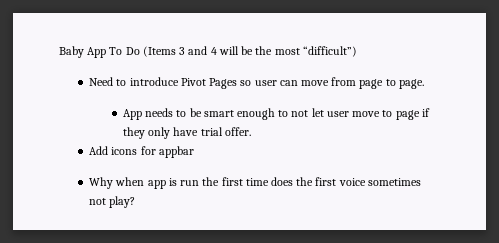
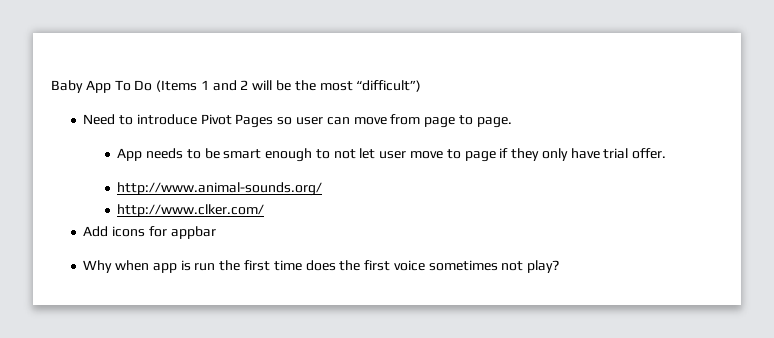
- Baby App To Do (Items 3 and 4 will be the most “difficult”)
+ Baby App To Do (Items 1 and 2 will be the most “difficult”)
+ http://www.animal-sounds.org/
+ http://www.clker.com/

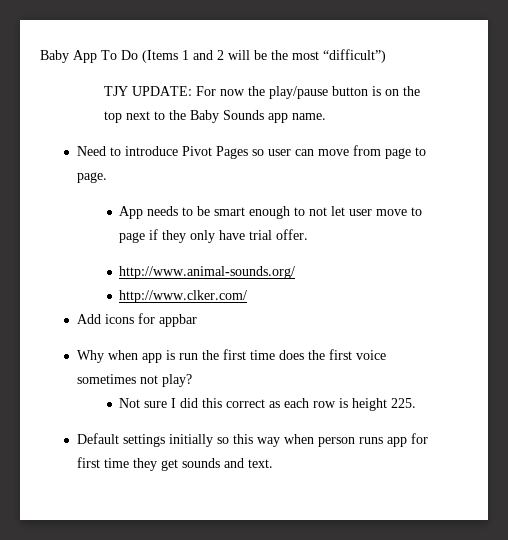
+ TJY UPDATE: For now the play/pause button is on the top next to the Baby Sounds app name.
+ Not sure I did this correct as each row is height 225.
+ Default settings initially so this way when person runs app for first time they get sounds and text.

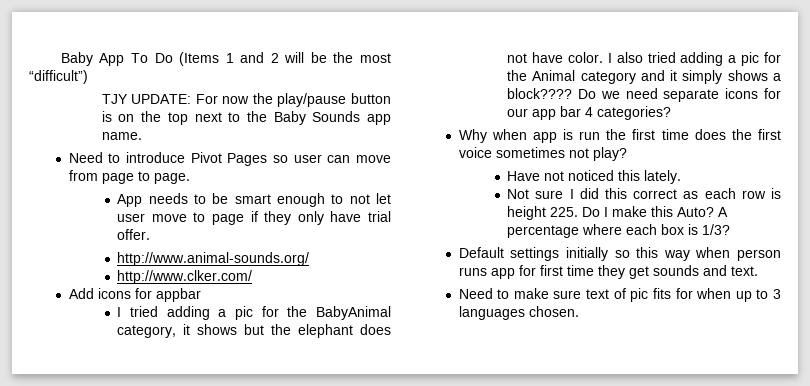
+ I tried adding a pic for the BabyAnimal category, it shows but the elephant does not have color. I also tried adding a pic for the Animal category and it simply shows a block???? Do we need separate icons for our app bar 4 categories?
+ Have not noticed this lately.
- Not sure I did this correct as each row is height 225.
+ Not sure I did this correct as each row is height 225. Do I make this Auto? A percentage where each box is 1/3?
+ Need to make sure text of pic fits for when up to 3 languages chosen.

